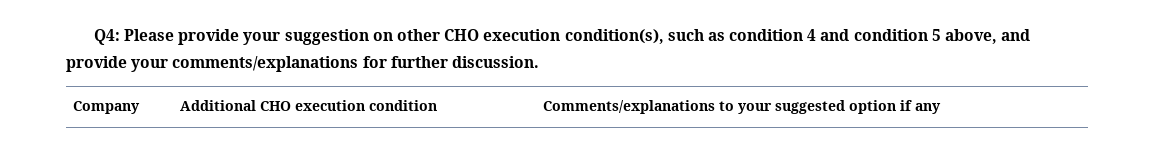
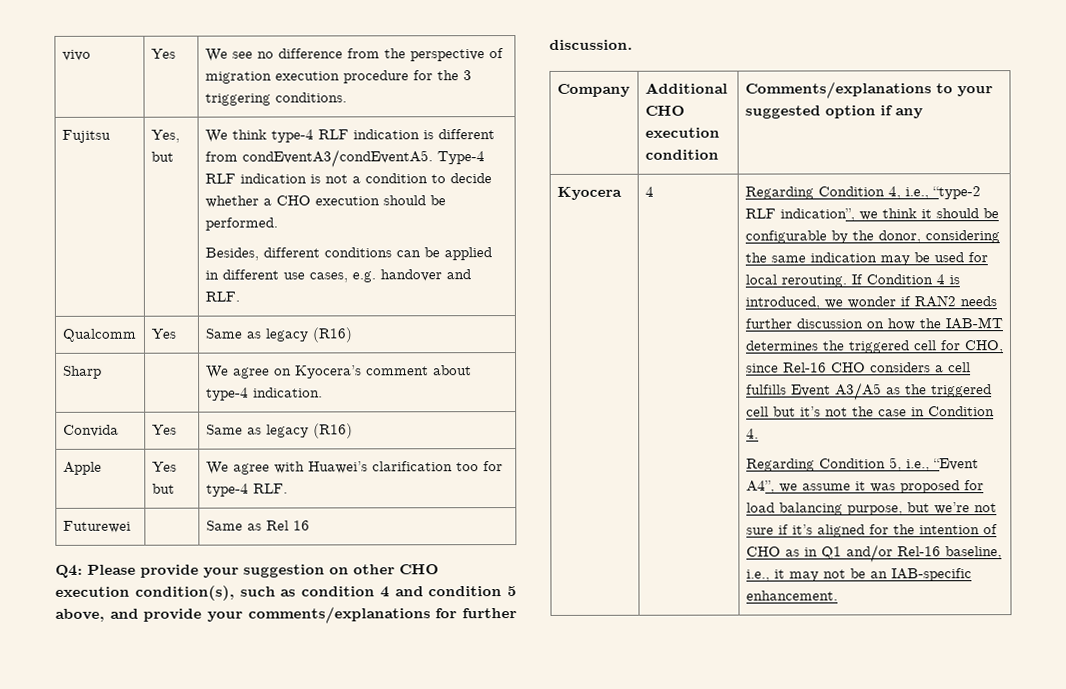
+ vivo | Yes | We see no difference from the perspective of migration execution procedure for the 3 triggering conditions.
+ Fujitsu | Yes, but | We think type-4 RLF indication is different from condEventA3/condEventA5. Type-4 RLF indication is not a condition to decide whether a CHO execution should be performed.
+ Besides, different conditions can be applied in different use cases, e.g. handover and RLF.
+ Qualcomm | Yes | Same as legacy (R16)
+ Sharp | | We agree on Kyocera’s comment about type-4 indication.
+ Convida | Yes | Same as legacy (R16)
+ Apple | Yes but | We agree with Huawei’s clarification too for type-4 RLF.
+ Futurewei | | Same as Rel 16
+ Kyocera | 4 | Regarding Condition 4, i.e., “type-2 RLF indication”, we think it should be configurable by the donor, considering the same indication may be used for local rerouting. If Condition 4 is introduced, we wonder if RAN2 needs further discussion on how the IAB-MT determines the triggered cell for CHO, since Rel-16 CHO considers a cell fulfills Event A3/A5 as the triggered cell but it’s not the case in Condition 4.
+ Regarding Condition 5, i.e., “Event A4”, we assume it was proposed for load balancing purpose, but we’re not sure if it’s aligned for the intention of CHO as in Q1 and/or Rel-16 baseline, i.e., it may not be an IAB-specific enhancement.

